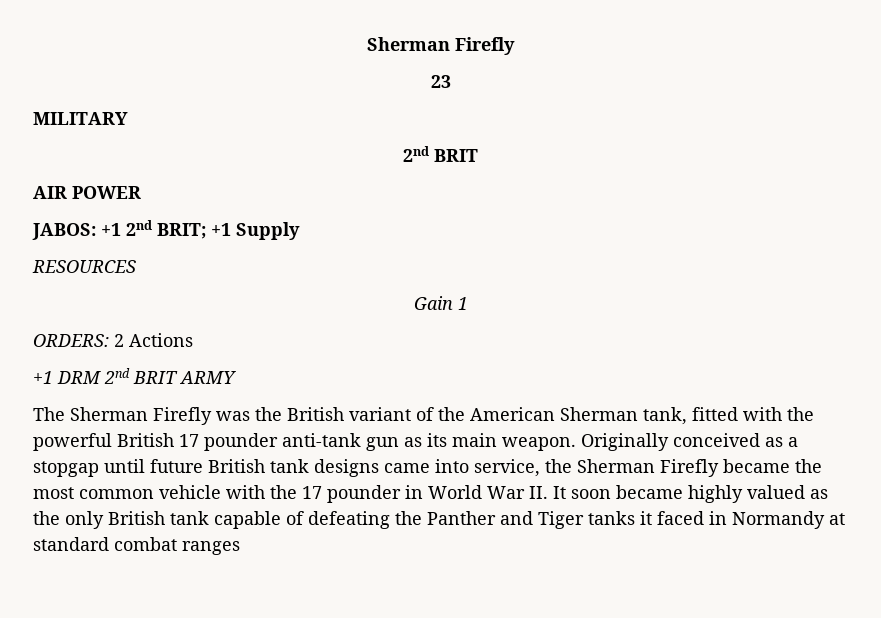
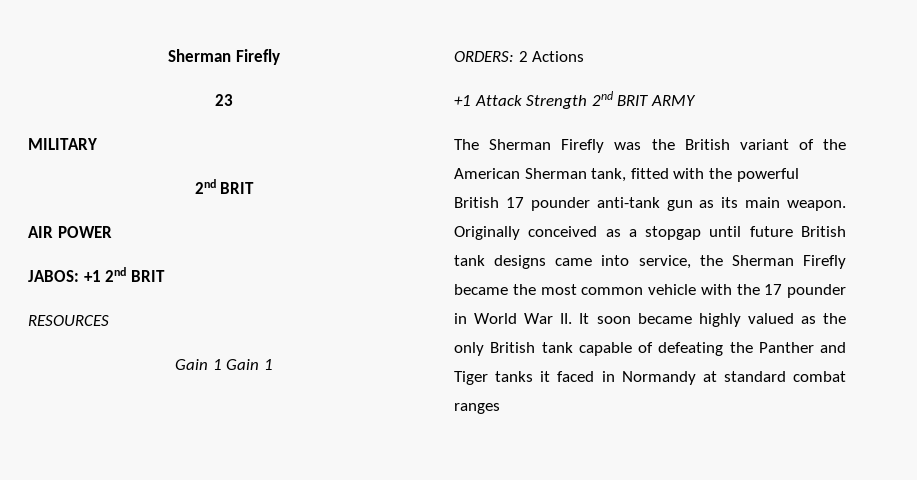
- JABOS: +1 2nd BRIT; +1 Supply
+ JABOS: +1 2nd BRIT
- Gain 1
+ Gain 1 Gain 1
- +1 DRM 2nd BRIT ARMY
+ +1 Attack Strength 2nd BRIT ARMY

